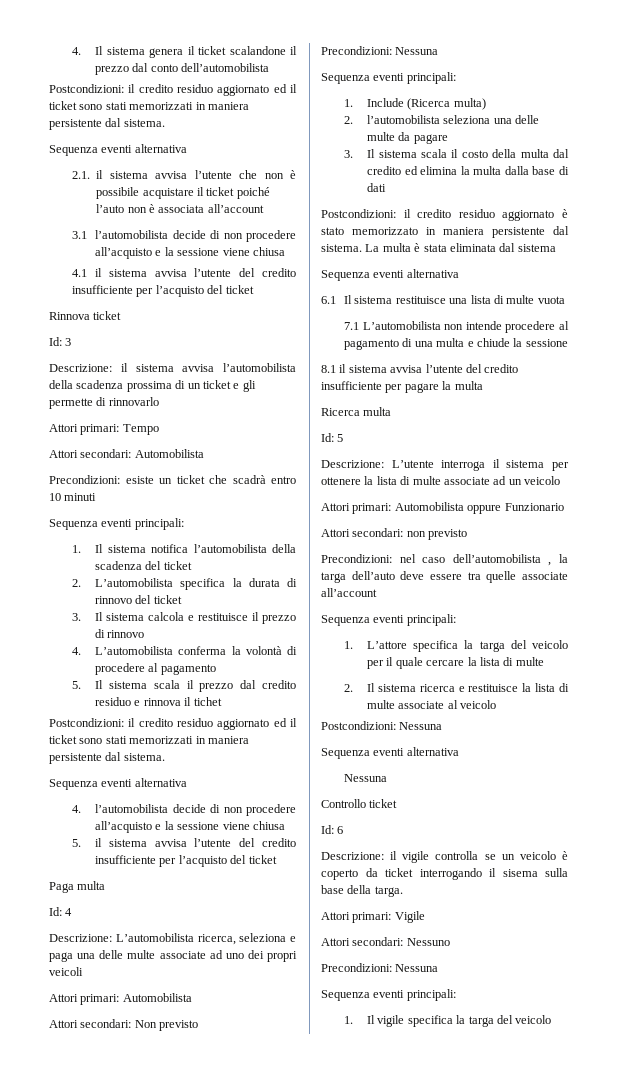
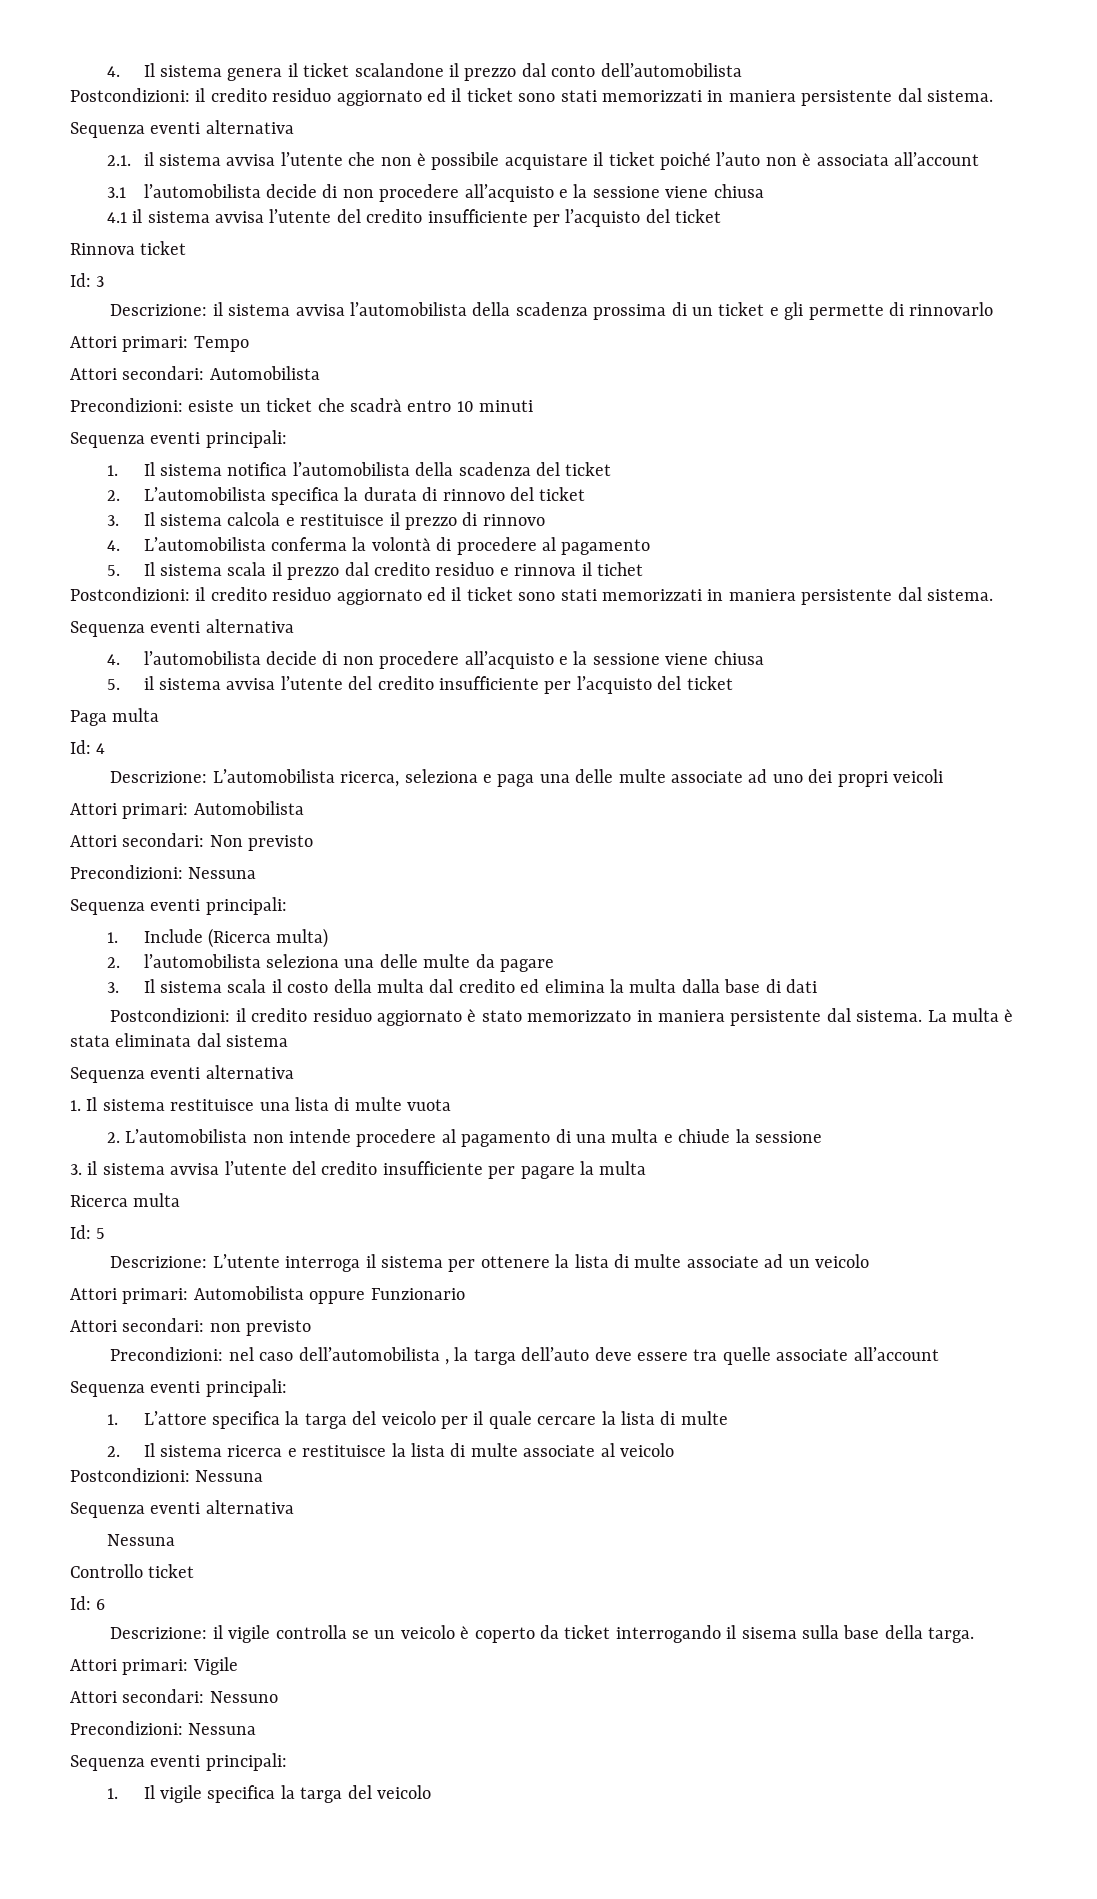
- 6.1 Il sistema restituisce una lista di multe vuota
+ 1. Il sistema restituisce una lista di multe vuota
- 7.1 L’automobilista non intende procedere al pagamento di una multa e chiude la sessione
+ 2. L’automobilista non intende procedere al pagamento di una multa e chiude la sessione
- 8.1 il sistema avvisa l’utente del credito insufficiente per pagare la multa
+ 3. il sistema avvisa l’utente del credito insufficiente per pagare la multa

